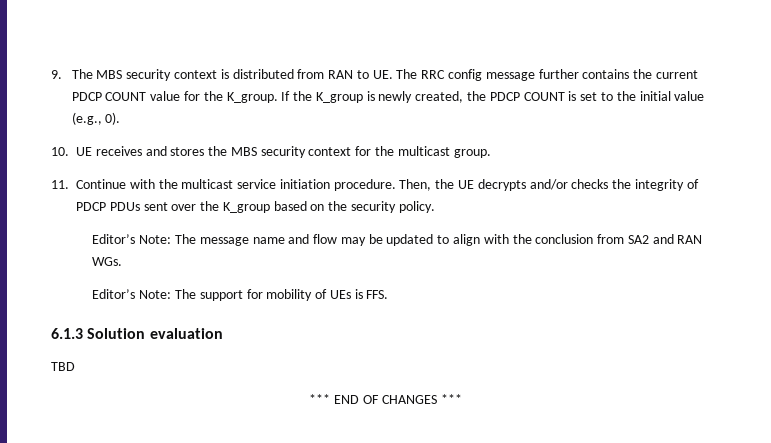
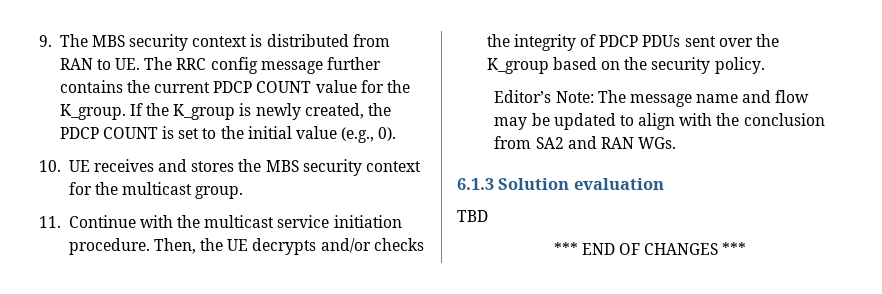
- Editor’s Note: The support for mobility of UEs is FFS.

